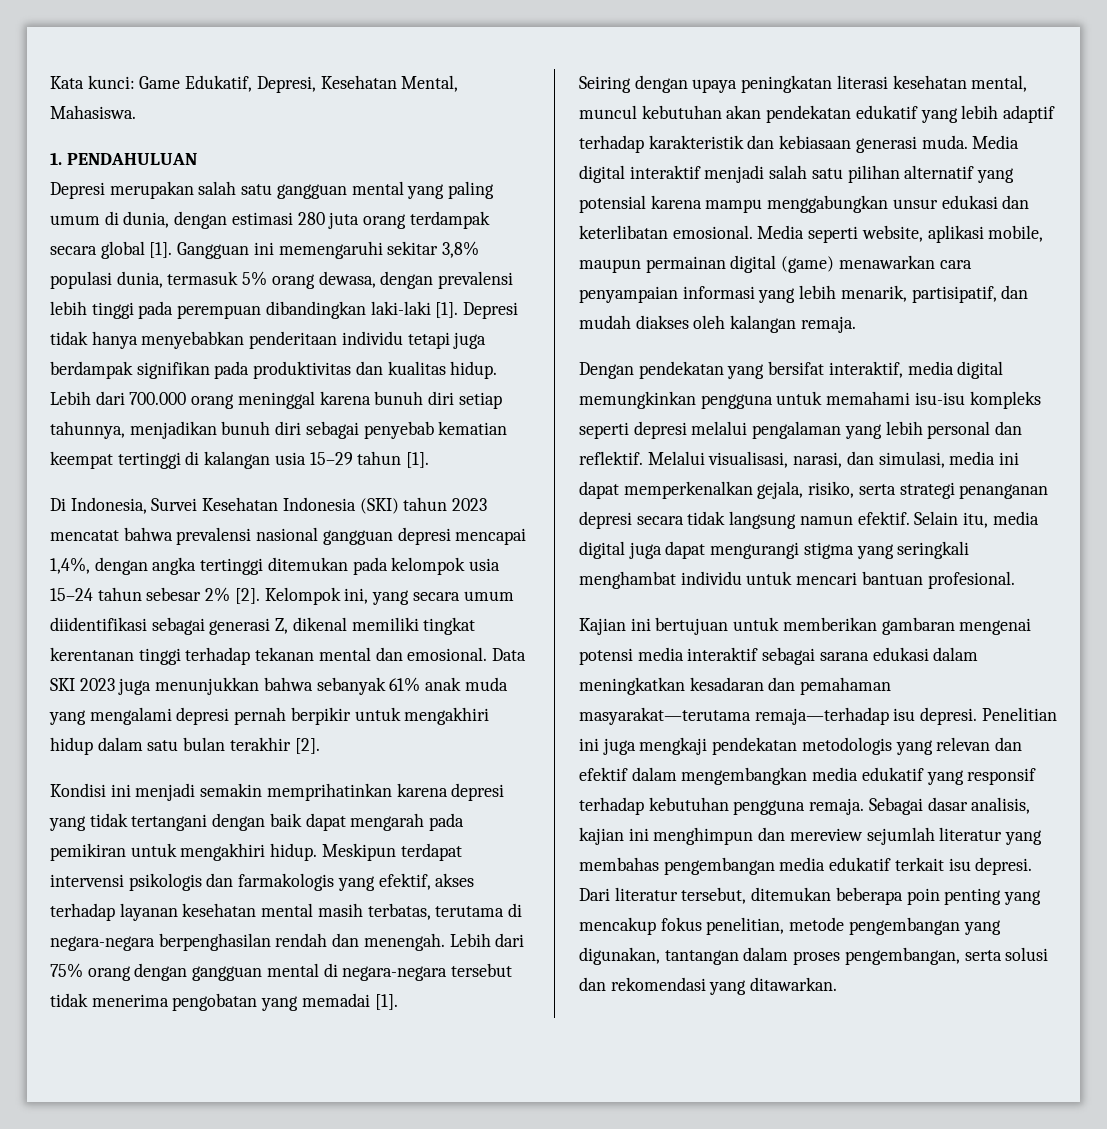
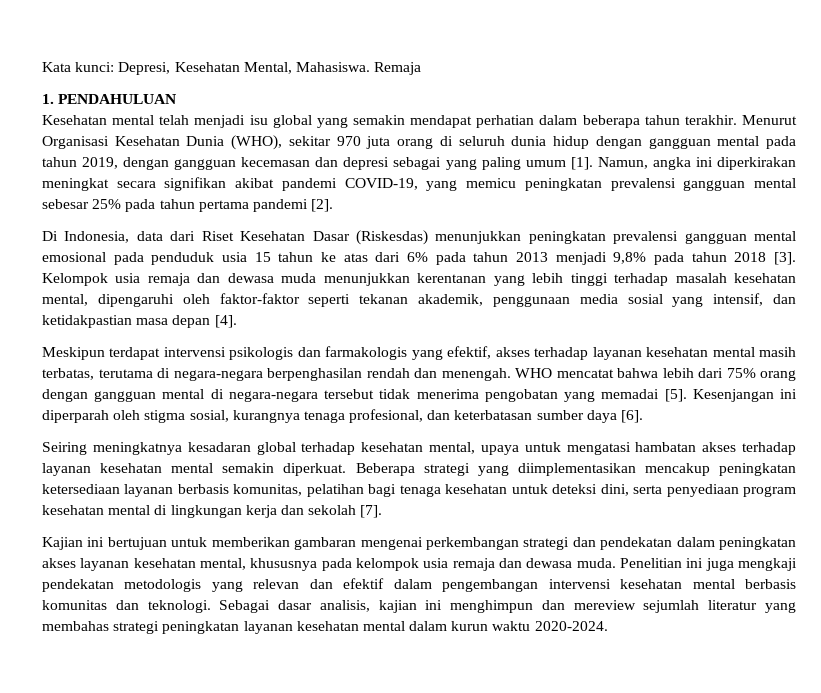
- Kata kunci: Game Edukatif, Depresi, Kesehatan Mental, Mahasiswa.
+ Kata kunci: Depresi, Kesehatan Mental, Mahasiswa. Remaja
- Depresi merupakan salah satu gangguan mental yang paling umum di dunia, dengan estimasi 280 juta orang terdampak secara global [1]. Gangguan ini memengaruhi sekitar 3,8% populasi dunia, termasuk 5% orang dewasa, dengan prevalensi lebih tinggi pada perempuan dibandingkan laki-laki [1]. Depresi tidak hanya menyebabkan penderitaan individu tetapi juga berdampak signifikan pada produktivitas dan kualitas hidup. Lebih dari 700.000 orang meninggal karena bunuh diri setiap tahunnya, menjadikan bunuh diri sebagai penyebab kematian keempat tertinggi di kalangan usia 15–29 tahun [1].
- Di Indonesia, Survei Kesehatan Indonesia (SKI) tahun 2023 mencatat bahwa prevalensi nasional gangguan depresi mencapai 1,4%, dengan angka tertinggi ditemukan pada kelompok usia 15–24 tahun sebesar 2% [2]. Kelompok ini, yang secara umum diidentifikasi sebagai generasi Z, dikenal memiliki tingkat kerentanan tinggi terhadap tekanan mental dan emosional. Data SKI 2023 juga menunjukkan bahwa sebanyak 61% anak muda yang mengalami depresi pernah berpikir untuk mengakhiri hidup dalam satu bulan terakhir [2].
- Kondisi ini menjadi semakin memprihatinkan karena depresi yang tidak tertangani dengan baik dapat mengarah pada pemikiran untuk mengakhiri hidup. Meskipun terdapat intervensi psikologis dan farmakologis yang efektif, akses terhadap layanan kesehatan mental masih terbatas, terutama di negara-negara berpenghasilan rendah dan menengah.
+ Kesehatan mental telah menjadi isu global yang semakin mendapat perhatian dalam beberapa tahun terakhir. Menurut Organisasi Kesehatan Dunia (WHO), sekitar 970 juta orang di seluruh dunia hidup dengan gangguan mental pada tahun 2019, dengan gangguan kecemasan dan depresi sebagai yang paling umum [1]. Namun, angka ini diperkirakan meningkat secara signifikan akibat pandemi COVID-19, yang memicu peningkatan prevalensi gangguan mental sebesar 25% pada tahun pertama pandemi [2].
+ Di Indonesia, data dari Riset Kesehatan Dasar (Riskesdas) menunjukkan peningkatan prevalensi gangguan mental emosional pada penduduk usia 15 tahun ke atas dari 6% pada tahun 2013 menjadi 9,8% pada tahun 2018 [3]. Kelompok usia remaja dan dewasa muda menunjukkan kerentanan yang lebih tinggi terhadap masalah kesehatan mental, dipengaruhi oleh faktor-faktor seperti tekanan akademik, penggunaan media sosial yang intensif, dan ketidakpastian masa depan [4].
+ Meskipun terdapat intervensi psikologis dan farmakologis yang efektif, akses terhadap layanan kesehatan mental masih terbatas, terutama di negara-negara berpenghasilan rendah dan menengah.
- Lebih dari 75% orang dengan gangguan mental di negara-negara tersebut tidak menerima pengobatan yang memadai [1].
- Seiring dengan upaya peningkatan literasi kesehatan mental, muncul kebutuhan akan pendekatan edukatif yang lebih adaptif terhadap karakteristik dan kebiasaan generasi muda. Media digital interaktif menjadi salah satu pilihan alternatif yang potensial karena mampu menggabungkan unsur edukasi dan keterlibatan emosional. Media seperti website, aplikasi mobile, maupun permainan digital (game) menawarkan cara penyampaian informasi yang lebih menarik, partisipatif, dan mudah diakses oleh kalangan remaja.
- Dengan pendekatan yang bersifat interaktif, media digital memungkinkan pengguna untuk memahami isu-isu kompleks seperti depresi melalui pengalaman yang lebih personal dan reflektif. Melalui visualisasi, narasi, dan simulasi, media ini dapat memperkenalkan gejala, risiko, serta strategi penanganan depresi secara tidak langsung namun efektif. Selain itu, media digital juga dapat mengurangi stigma yang seringkali menghambat individu untuk mencari bantuan profesional.
+ WHO mencatat bahwa lebih dari 75% orang dengan gangguan mental di negara-negara tersebut tidak menerima pengobatan yang memadai [5]. Kesenjangan ini diperparah oleh stigma sosial, kurangnya tenaga profesional, dan keterbatasan sumber daya [6].
+ Seiring meningkatnya kesadaran global terhadap kesehatan mental, upaya untuk mengatasi hambatan akses terhadap layanan kesehatan mental semakin diperkuat. Beberapa strategi yang diimplementasikan mencakup peningkatan ketersediaan layanan berbasis komunitas, pelatihan bagi tenaga kesehatan untuk deteksi dini, serta penyediaan program kesehatan mental di lingkungan kerja dan sekolah [7].
- Kajian ini bertujuan untuk memberikan gambaran mengenai potensi media interaktif sebagai sarana edukasi dalam meningkatkan kesadaran dan pemahaman masyarakat—terutama remaja—terhadap isu depresi.
+ Kajian ini bertujuan untuk memberikan gambaran mengenai perkembangan strategi dan pendekatan dalam peningkatan akses layanan kesehatan mental, khususnya pada kelompok usia remaja dan dewasa muda.
- Penelitian ini juga mengkaji pendekatan metodologis yang relevan dan efektif dalam mengembangkan media edukatif yang responsif terhadap kebutuhan pengguna remaja.
+ Penelitian ini juga mengkaji pendekatan metodologis yang relevan dan efektif dalam pengembangan intervensi kesehatan mental berbasis komunitas dan teknologi.
- Sebagai dasar analisis, kajian ini menghimpun dan mereview sejumlah literatur yang membahas pengembangan media edukatif terkait isu depresi. Dari literatur tersebut, ditemukan beberapa poin penting yang mencakup fokus penelitian, metode pengembangan yang digunakan, tantangan dalam proses pengembangan, serta solusi dan rekomendasi yang ditawarkan.
+ Sebagai dasar analisis, kajian ini menghimpun dan mereview sejumlah literatur yang membahas strategi peningkatan layanan kesehatan mental dalam kurun waktu 2020-2024.

